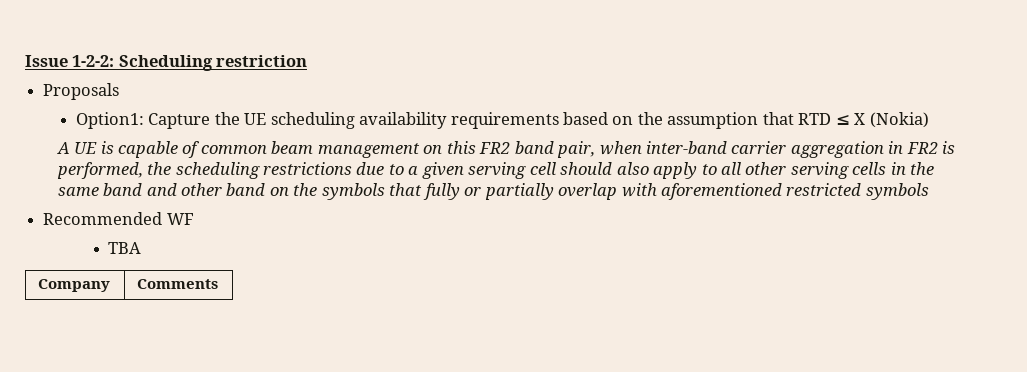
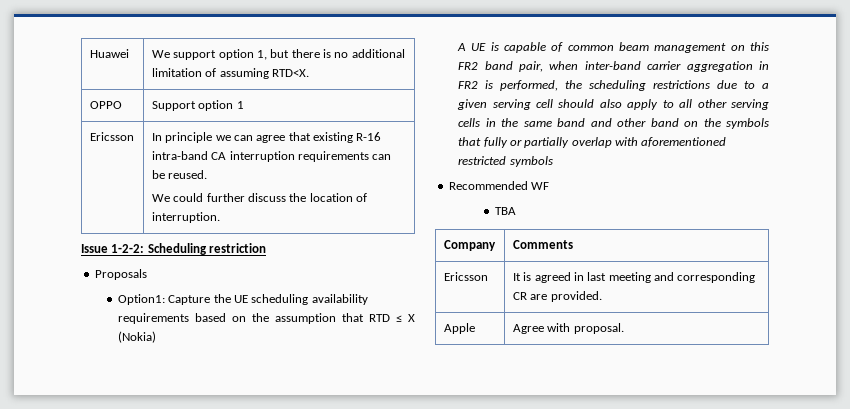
+ Huawei | We support option 1, but there is no additional limitation of assuming RTD<X.
+ OPPO | Support option 1
+ Ericsson | In principle we can agree that existing R-16 intra-band CA interruption requirements can be reused.
+ We could further discuss the location of interruption.
+ Ericsson | It is agreed in last meeting and corresponding CR are provided.
+ Apple | Agree with proposal.

